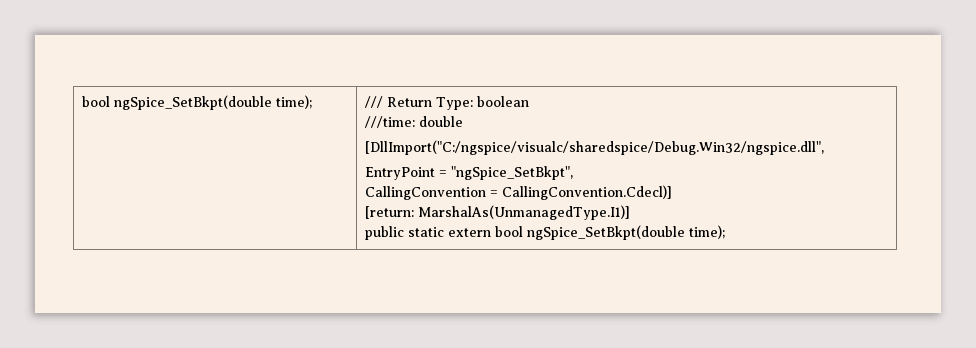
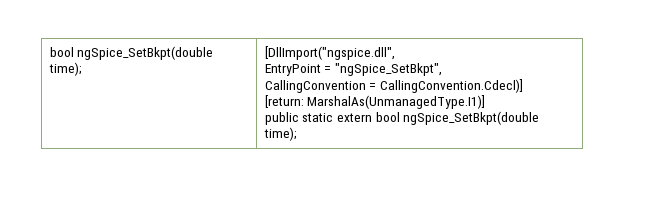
- bool ngSpice_SetBkpt(double time); | /// Return Type: boolean
- ///time: double
- [DllImport("C:/ngspice/visualc/sharedspice/Debug.Win32/ngspice.dll",
+ bool ngSpice_SetBkpt(double time); | [DllImport("ngspice.dll",

